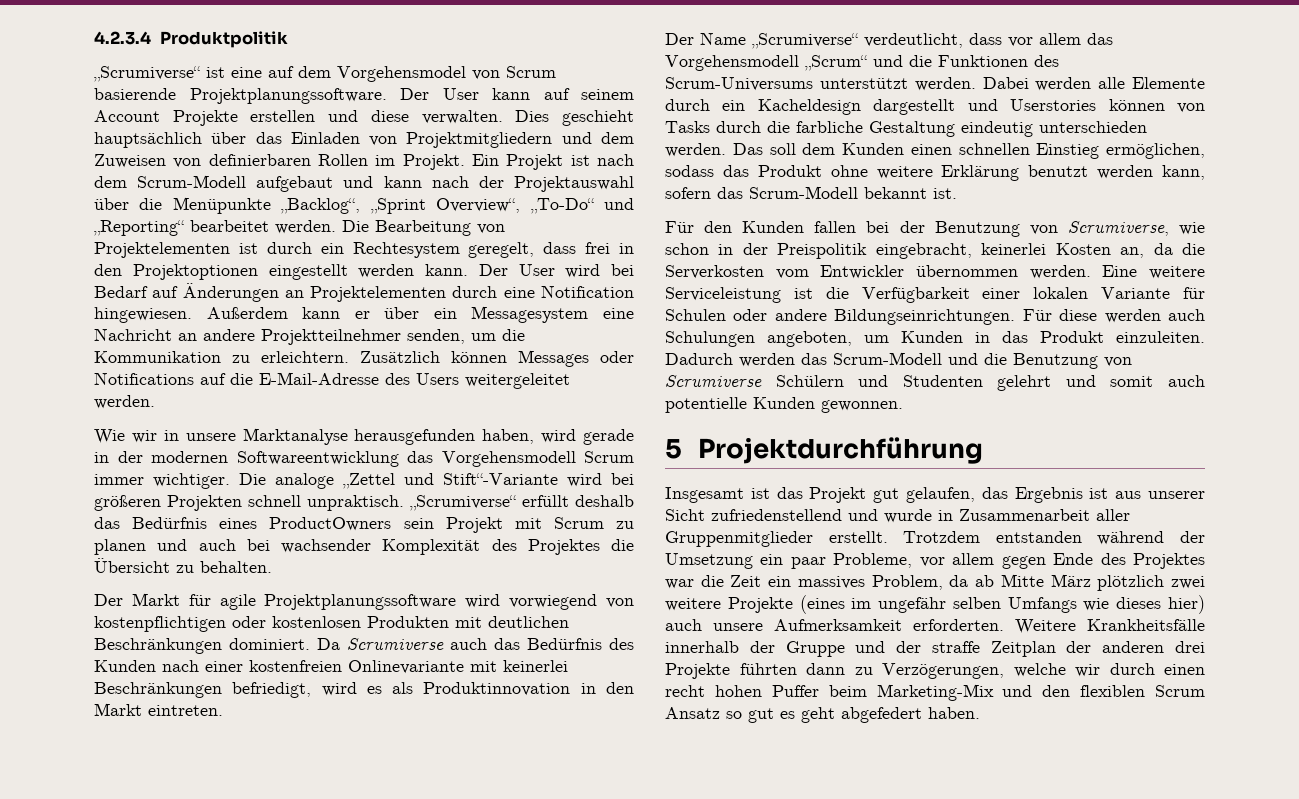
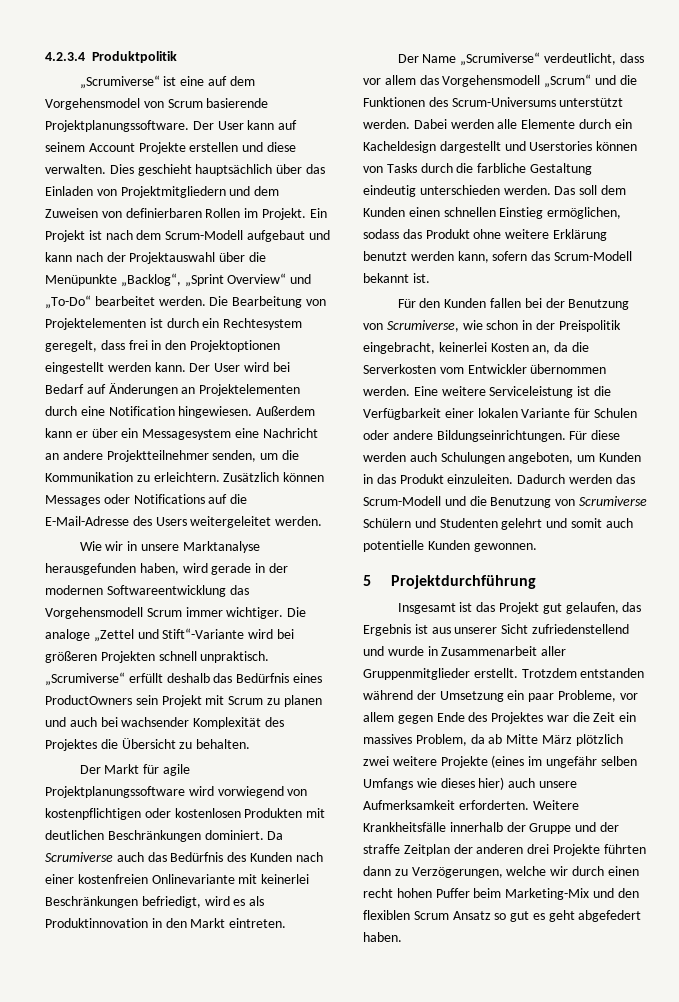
- Ein Projekt ist nach dem Scrum-Modell aufgebaut und kann nach der Projektauswahl über die Menüpunkte „Backlog“, „Sprint Overview“, „To-Do“ und „Reporting“ bearbeitet werden.
+ Ein Projekt ist nach dem Scrum-Modell aufgebaut und kann nach der Projektauswahl über die Menüpunkte „Backlog“, „Sprint Overview“ und „To-Do“ bearbeitet werden.

